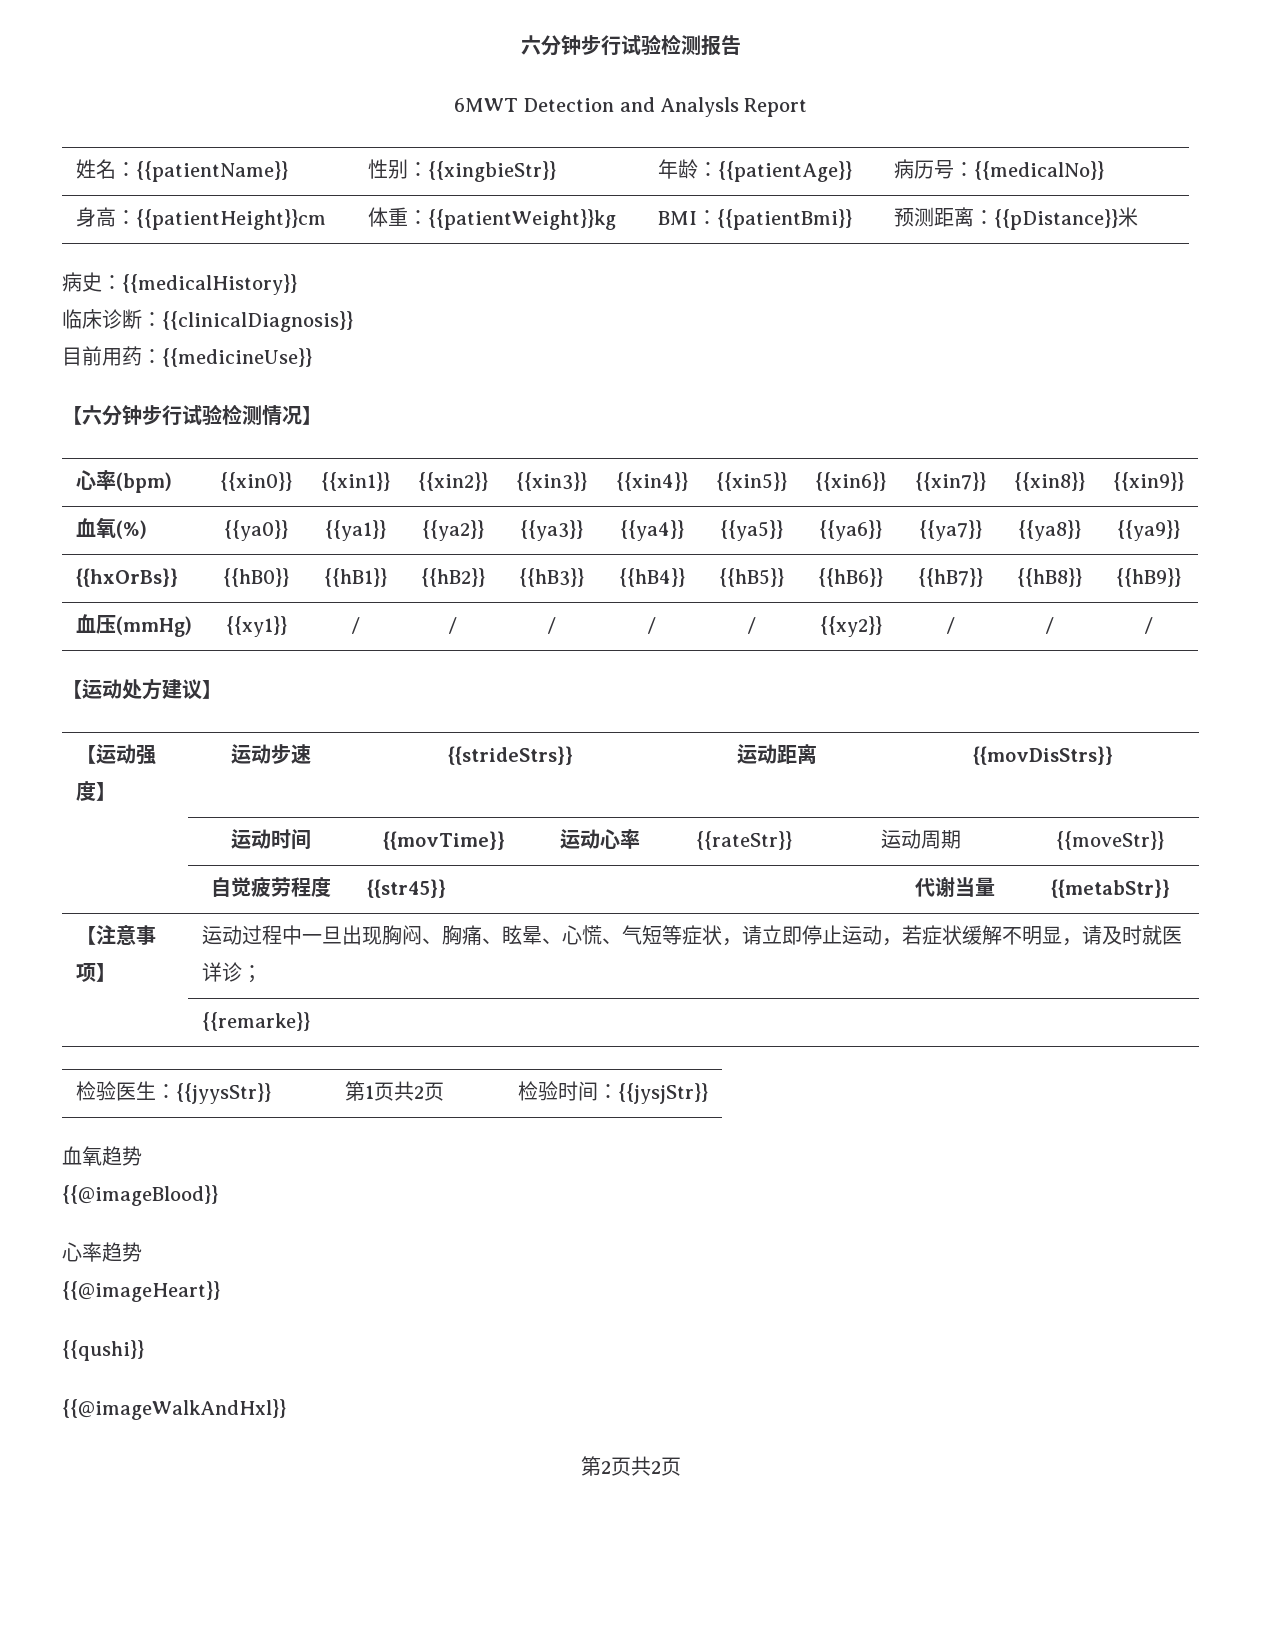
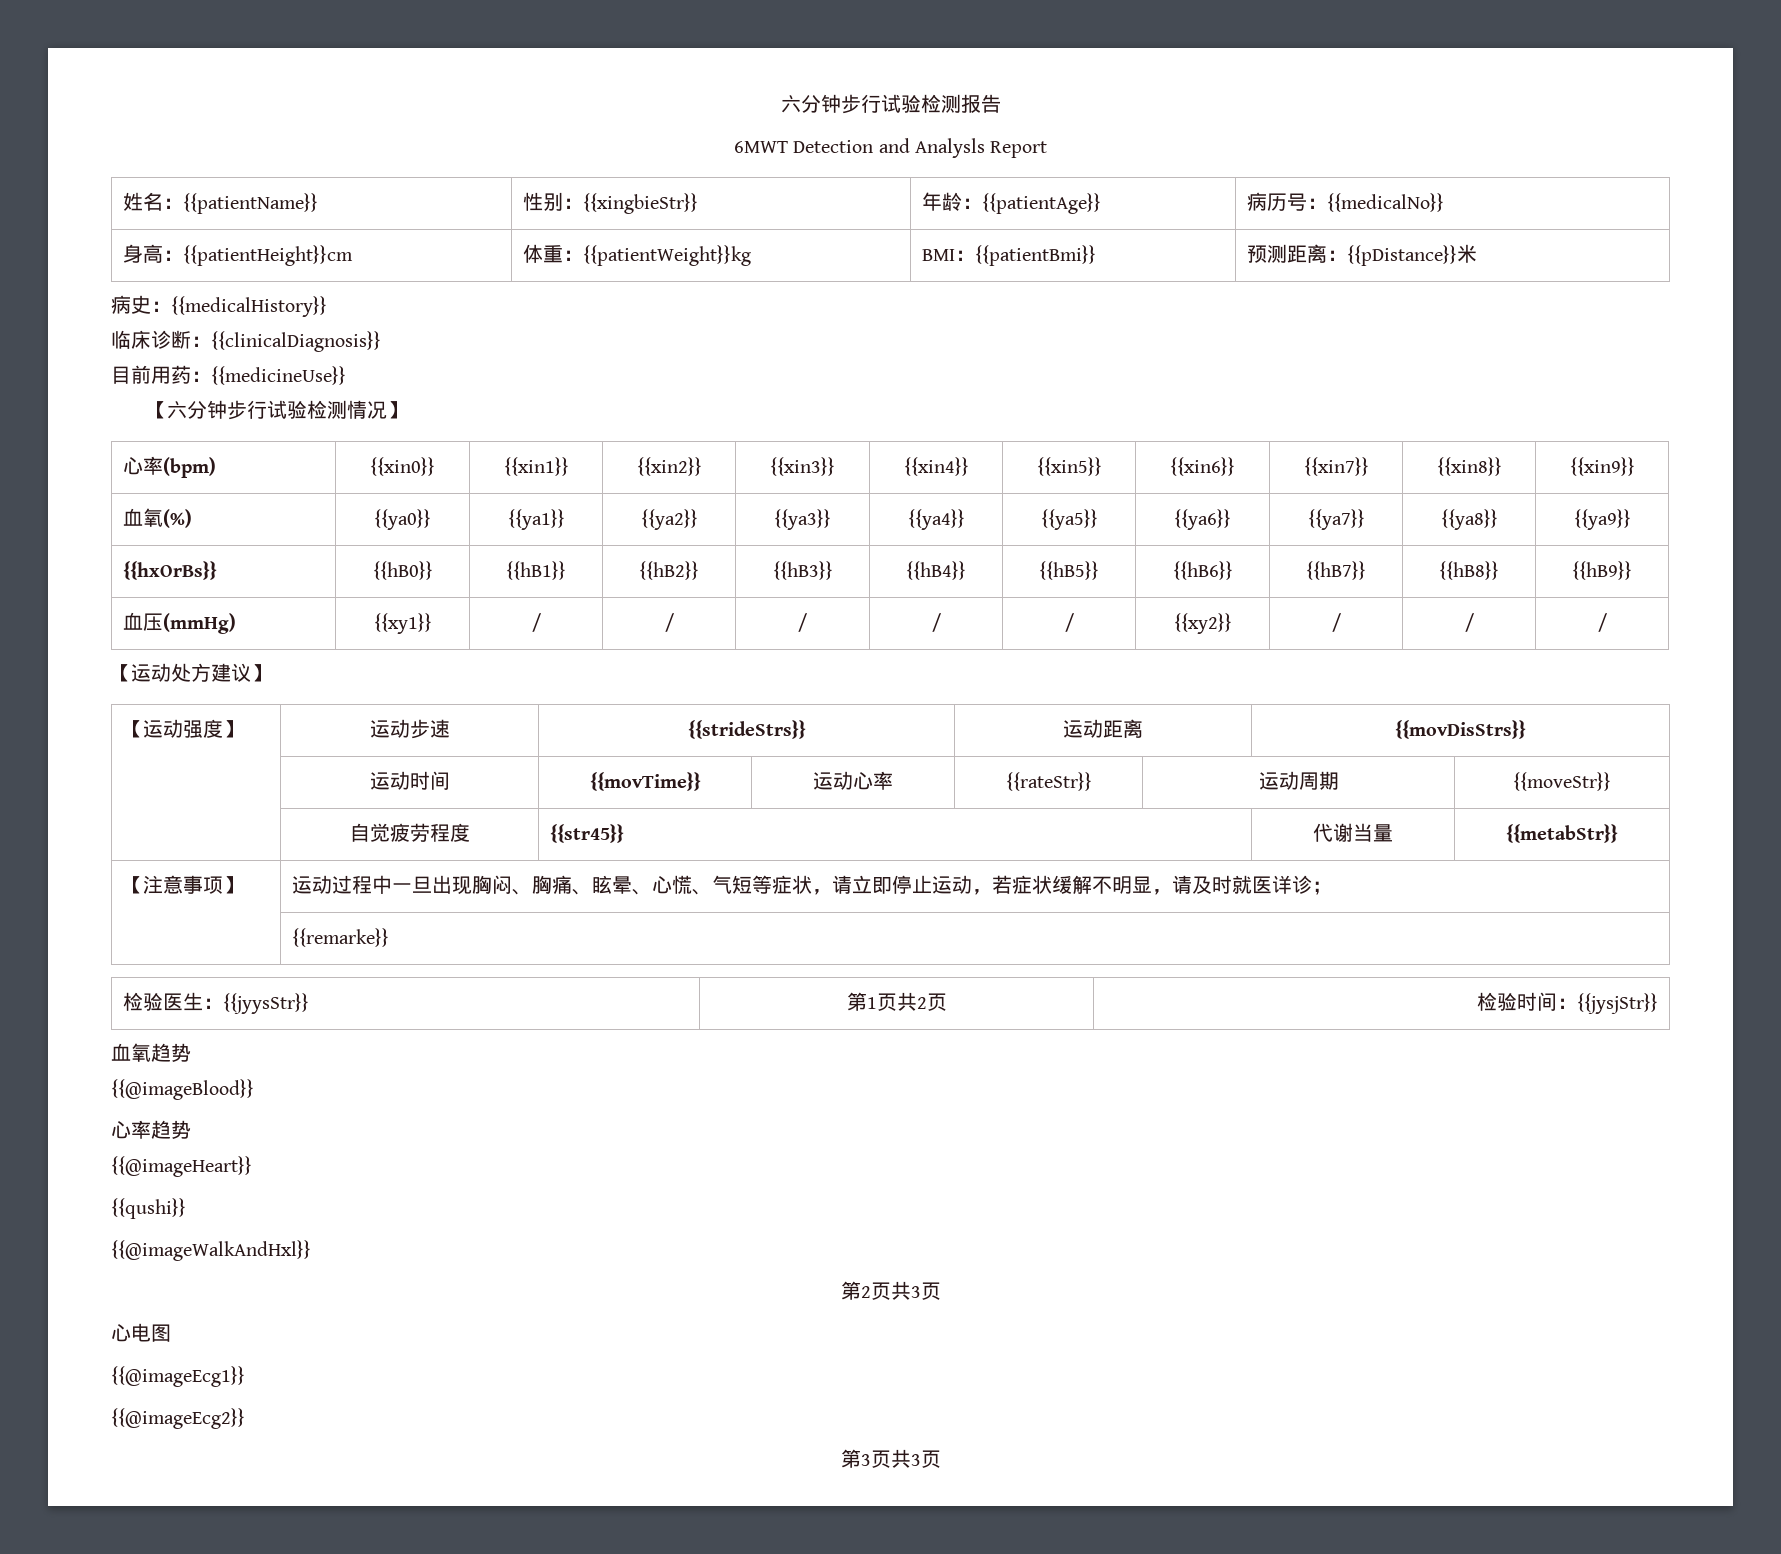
- 第2页共2页
+ 第2页共3页
+ 心电图
+ {{@imageEcg1}}
+ {{@imageEcg2}}
+ 第3页共3页

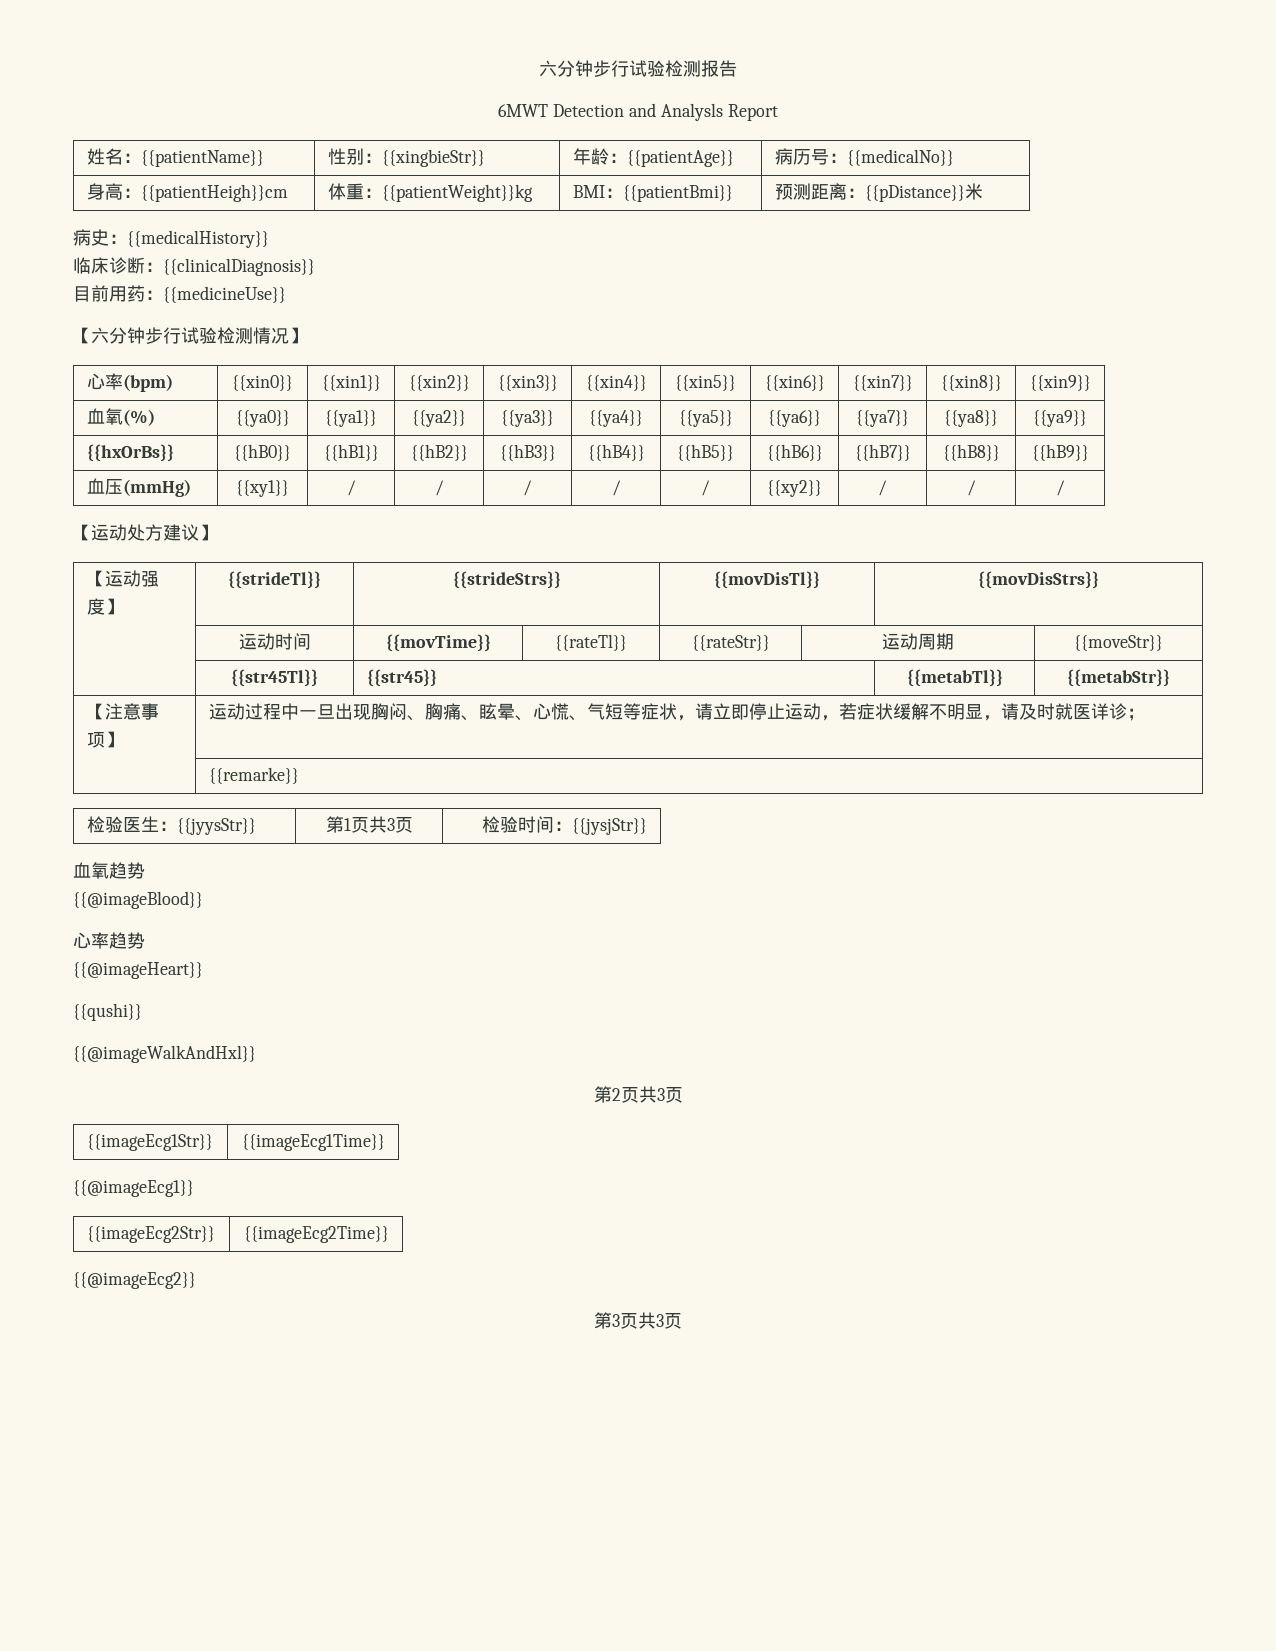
- 身高：{{patientHeight}}cm | 体重：{{patientWeight}}kg | BMI：{{patientBmi}} | 预测距离：{{pDistance}}米
+ 身高：{{patientHeigh}}cm | 体重：{{patientWeight}}kg | BMI：{{patientBmi}} | 预测距离：{{pDistance}}米
- 【运动强度】 | 运动步速 | {{strideStrs}} | 运动距离 | {{movDisStrs}}
+ 【运动强度】 | {{strideTl}} | {{strideStrs}} | {{movDisTl}} | {{movDisStrs}}
- | 运动时间 | {{movTime}} | 运动心率 | {{rateStr}} | 运动周期 | {{moveStr}}
+ | 运动时间 | {{movTime}} | {{rateTl}} | {{rateStr}} | 运动周期 | {{moveStr}}
- | 自觉疲劳程度 | {{str45}} | 代谢当量 | {{metabStr}}
+ | {{str45Tl}} | {{str45}} | {{metabTl}} | {{metabStr}}
- 检验医生：{{jyysStr}} | 第1页共2页 | 检验时间：{{jysjStr}}
+ 检验医生：{{jyysStr}} | 第1页共3页 | 检验时间：{{jysjStr}}
- 心电图
+ {{imageEcg1Str}} | {{imageEcg1Time}}
+ {{imageEcg2Str}} | {{imageEcg2Time}}

